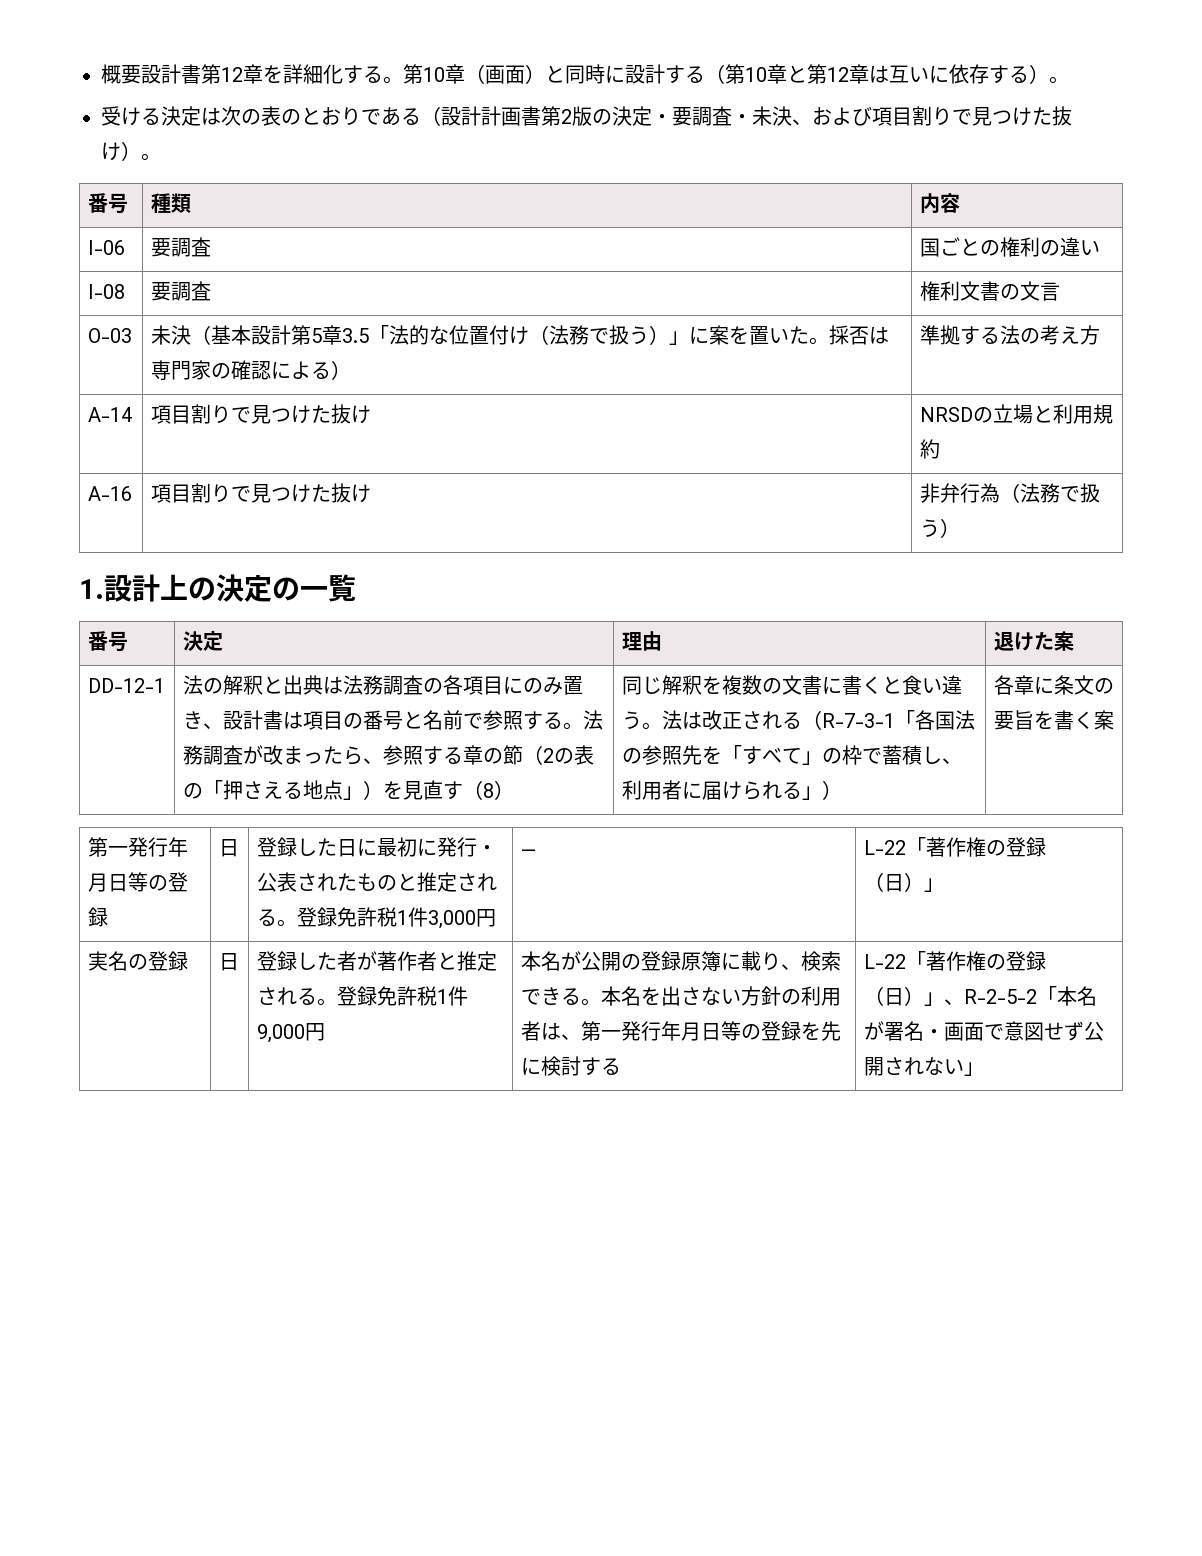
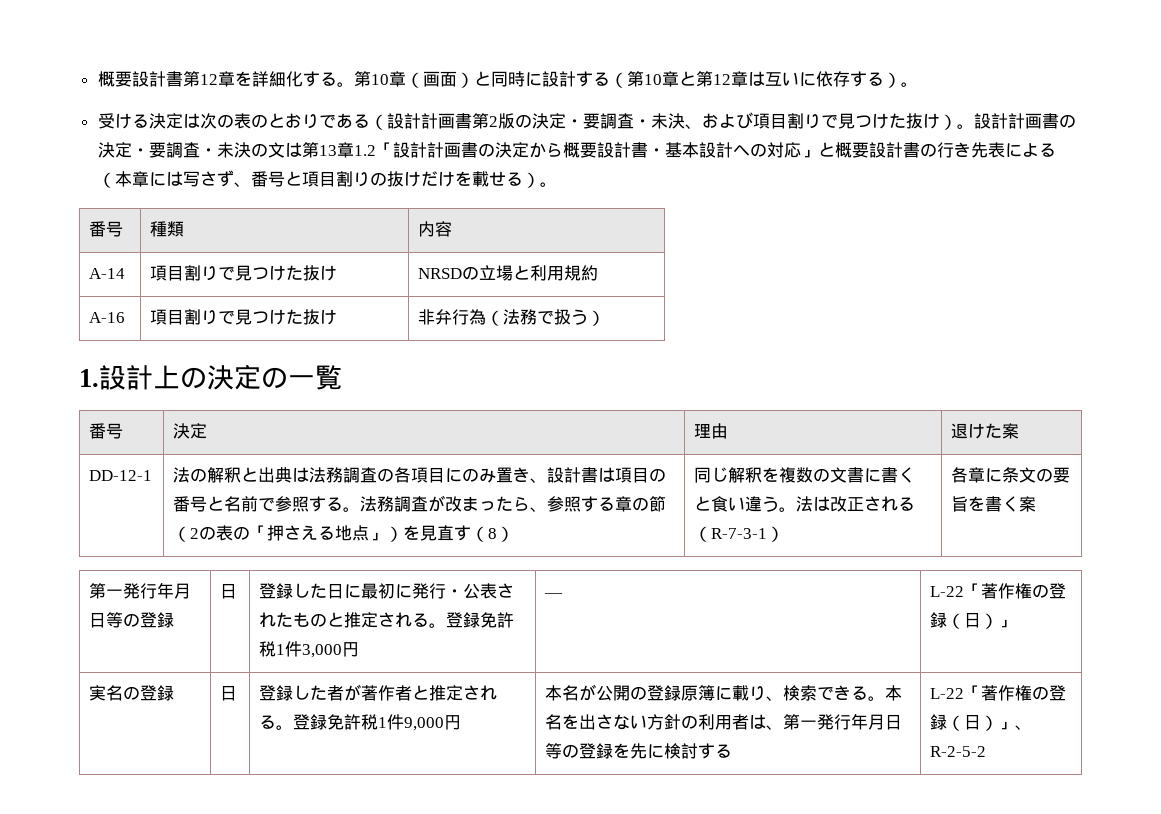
- 受ける決定は次の表のとおりである（設計計画書第2版の決定・要調査・未決、および項目割りで見つけた抜け）。
+ 受ける決定は次の表のとおりである（設計計画書第2版の決定・要調査・未決、および項目割りで見つけた抜け）。設計計画書の決定・要調査・未決の文は第13章1.2「設計計画書の決定から概要設計書・基本設計への対応」と概要設計書の行き先表による（本章には写さず、番号と項目割りの抜けだけを載せる）。
  番号 | 種類 | 内容
- I-06 | 要調査 | 国ごとの権利の違い
- I-08 | 要調査 | 権利文書の文言
- O-03 | 未決（基本設計第5章3.5「法的な位置付け（法務で扱う）」に案を置いた。採否は専門家の確認による） | 準拠する法の考え方
- 法は改正される（R-7-3-1「各国法の参照先を「すべて」の枠で蓄積し、利用者に届けられる」）
+ 法は改正される（R-7-3-1）
- L-22「著作権の登録（日）」、R-2-5-2「本名が署名・画面で意図せず公開されない」
+ L-22「著作権の登録（日）」、R-2-5-2

